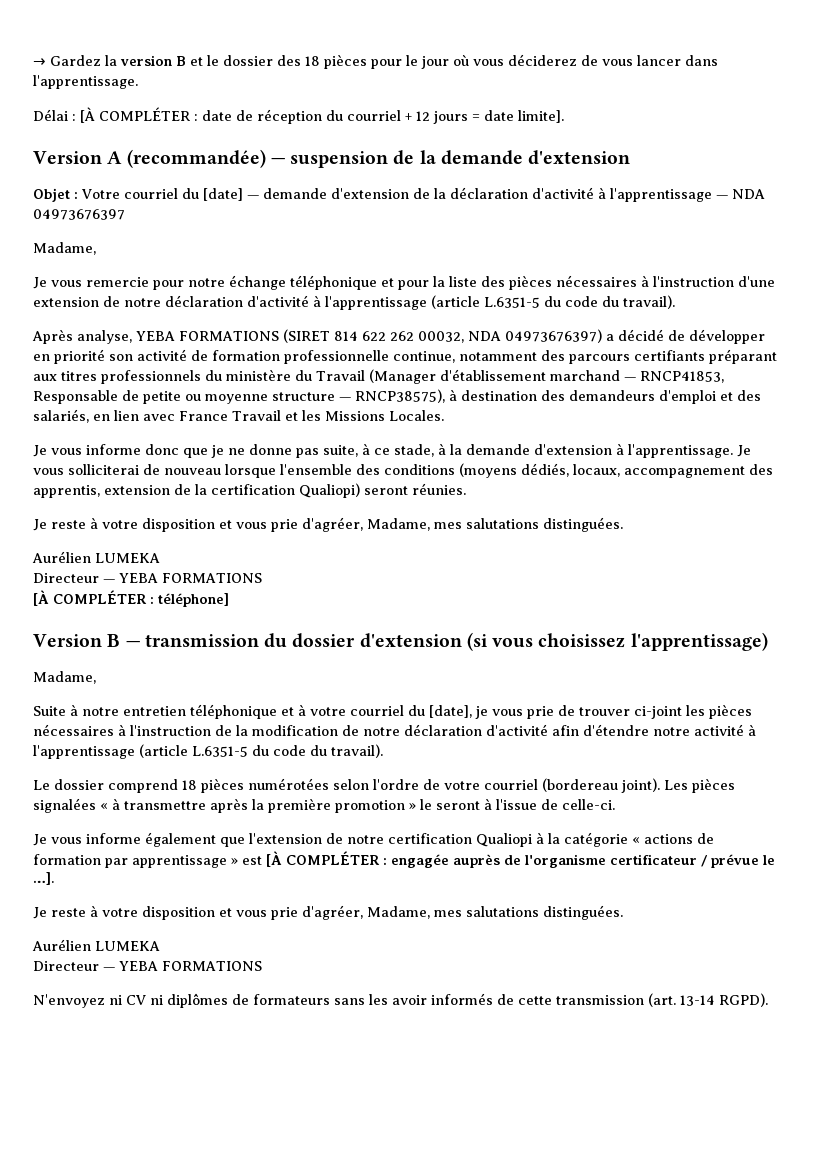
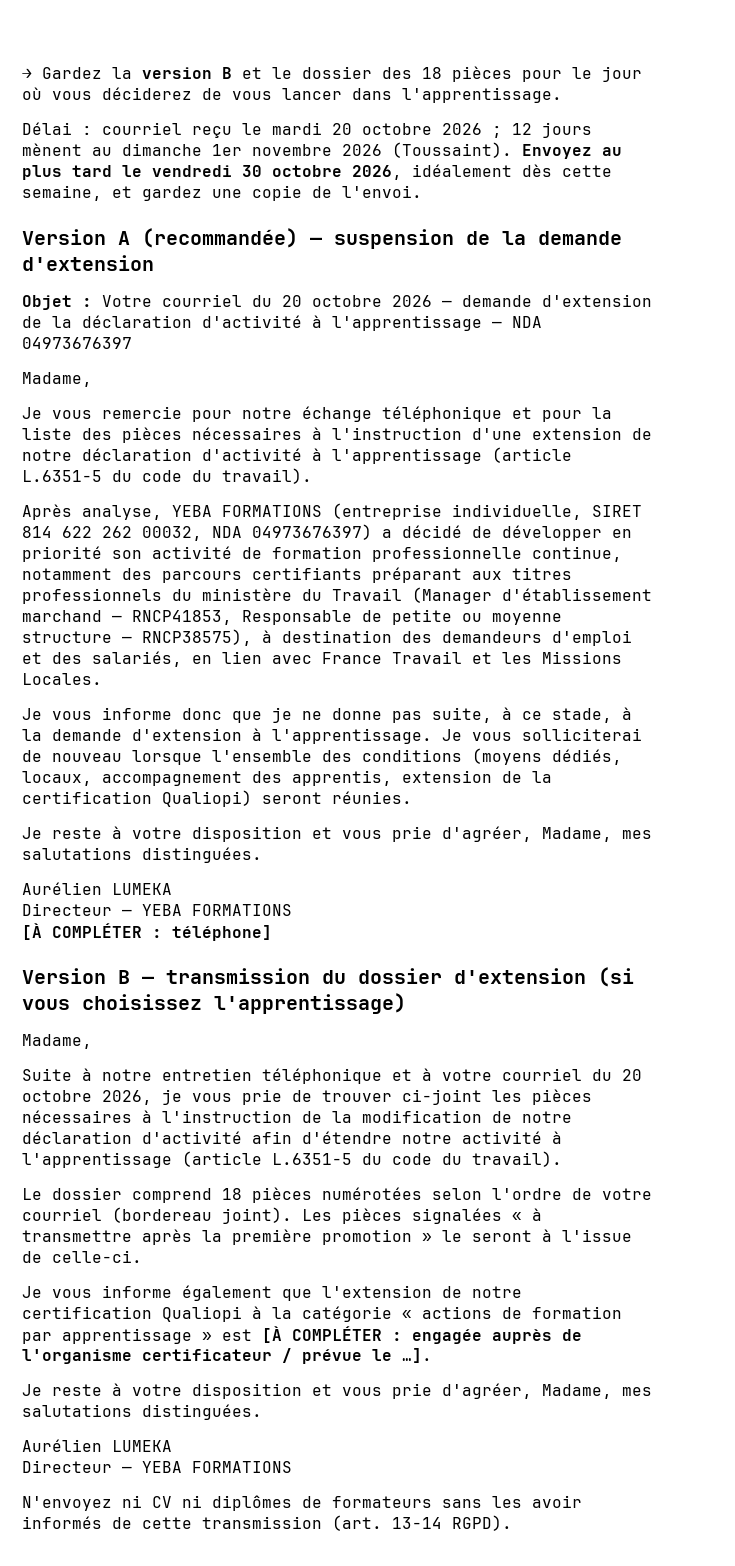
- Délai : [À COMPLÉTER : date de réception du courriel + 12 jours = date limite].
+ Délai : courriel reçu le mardi 20 octobre 2026 ; 12 jours mènent au dimanche 1er novembre 2026 (Toussaint). Envoyez au plus tard le vendredi 30 octobre 2026, idéalement dès cette semaine, et gardez une copie de l'envoi.
- Objet : Votre courriel du [date] — demande d'extension de la déclaration d'activité à l'apprentissage — NDA 04973676397
+ Objet : Votre courriel du 20 octobre 2026 — demande d'extension de la déclaration d'activité à l'apprentissage — NDA 04973676397
- Après analyse, YEBA FORMATIONS (SIRET 814 622 262 00032, NDA 04973676397) a décidé de développer en priorité son activité de formation professionnelle continue, notamment des parcours certifiants préparant aux titres professionnels du ministère du Travail (Manager d'établissement marchand — RNCP41853, Responsable de petite ou moyenne structure — RNCP38575), à destination des demandeurs d'emploi et des salariés, en lien avec France Travail et les Missions Locales.
+ Après analyse, YEBA FORMATIONS (entreprise individuelle, SIRET 814 622 262 00032, NDA 04973676397) a décidé de développer en priorité son activité de formation professionnelle continue, notamment des parcours certifiants préparant aux titres professionnels du ministère du Travail (Manager d'établissement marchand — RNCP41853, Responsable de petite ou moyenne structure — RNCP38575), à destination des demandeurs d'emploi et des salariés, en lien avec France Travail et les Missions Locales.
- Suite à notre entretien téléphonique et à votre courriel du [date], je vous prie de trouver ci-joint les pièces nécessaires à l'instruction de la modification de notre déclaration d'activité afin d'étendre notre activité à l'apprentissage (article L.6351-5 du code du travail).
+ Suite à notre entretien téléphonique et à votre courriel du 20 octobre 2026, je vous prie de trouver ci-joint les pièces nécessaires à l'instruction de la modification de notre déclaration d'activité afin d'étendre notre activité à l'apprentissage (article L.6351-5 du code du travail).

